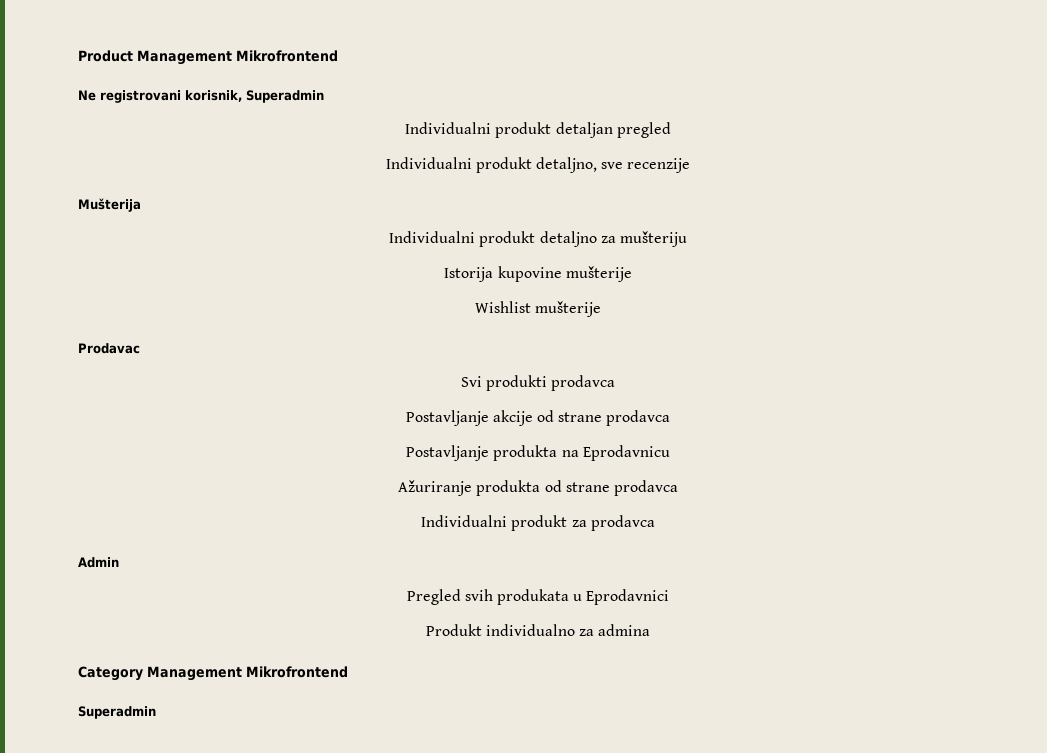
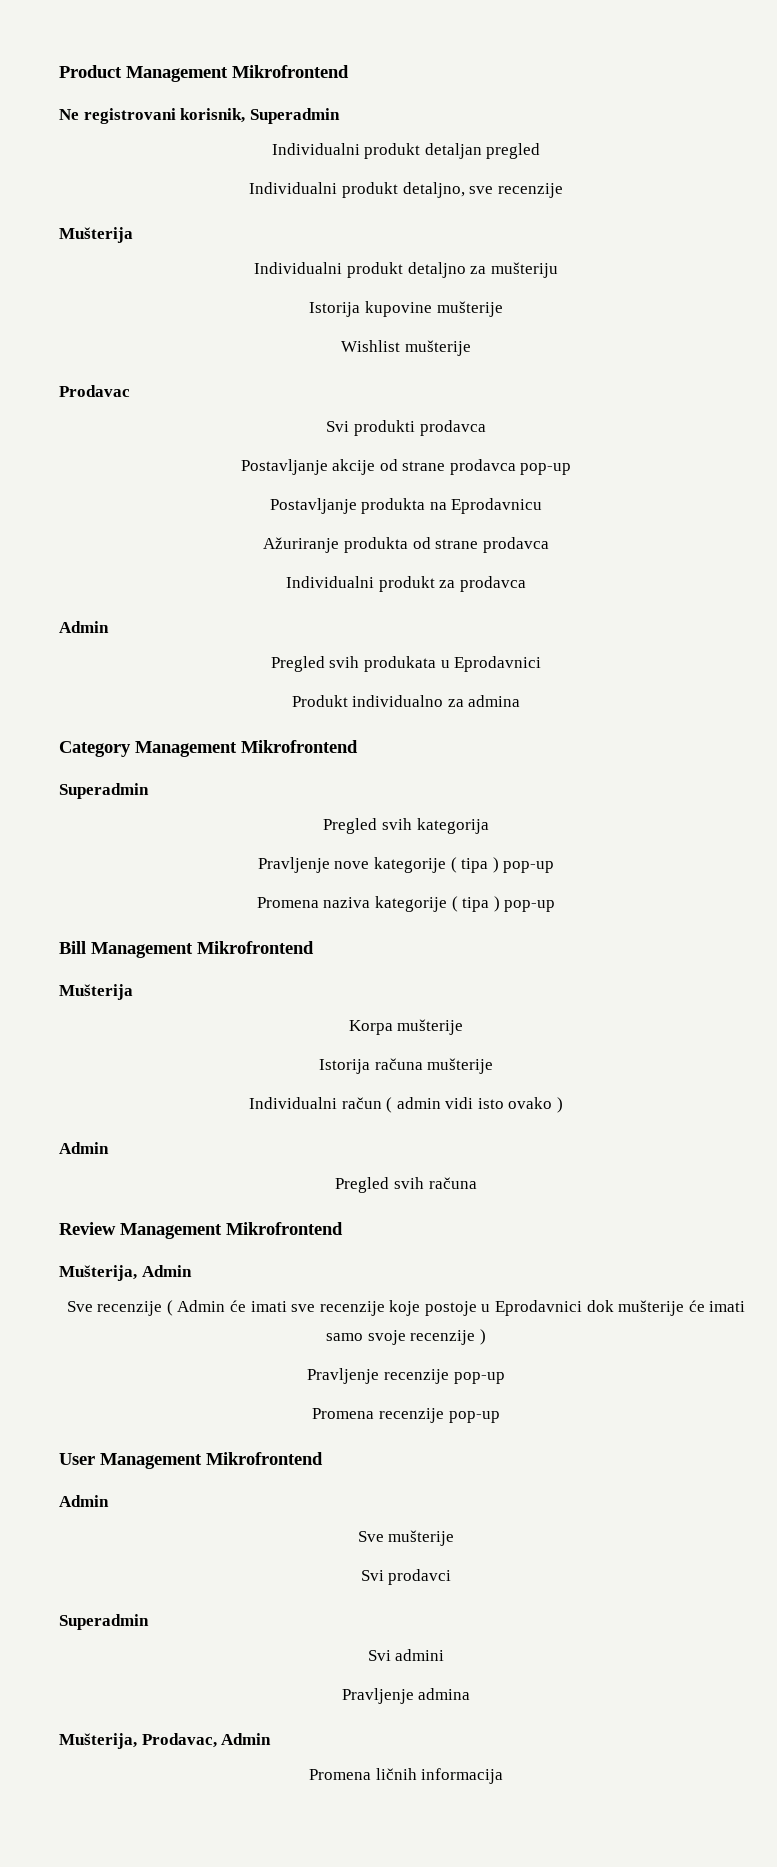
- Postavljanje akcije od strane prodavca
+ Postavljanje akcije od strane prodavca pop-up
+ Pregled svih kategorija
+ Pravljenje nove kategorije ( tipa ) pop-up
+ Promena naziva kategorije ( tipa ) pop-up
+ Bill Management Mikrofrontend
+ Mušterija
+ Korpa mušterije
+ Istorija računa mušterije
+ Individualni račun ( admin vidi isto ovako )
+ Admin
+ Pregled svih računa
+ Review Management Mikrofrontend
+ Mušterija, Admin
+ Sve recenzije ( Admin će imati sve recenzije koje postoje u Eprodavnici dok mušterije će imati samo svoje recenzije )
+ Pravljenje recenzije pop-up
+ Promena recenzije pop-up
+ User Management Mikrofrontend
+ Admin
+ Sve mušterije
+ Svi prodavci
+ Superadmin
+ Svi admini
+ Pravljenje admina
+ Mušterija, Prodavac, Admin
+ Promena ličnih informacija

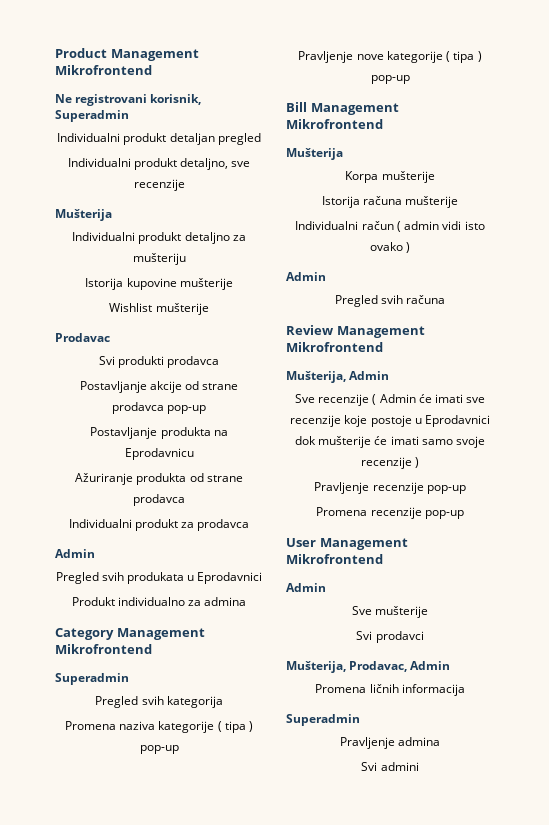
+ Promena naziva kategorije ( tipa ) pop-up
  Pravljenje nove kategorije ( tipa ) pop-up
- Promena naziva kategorije ( tipa ) pop-up
  Svi prodavci
- Superadmin
- Svi admini
- Pravljenje admina
  Promena ličnih informacija
+ Superadmin
+ Pravljenje admina
+ Svi admini

